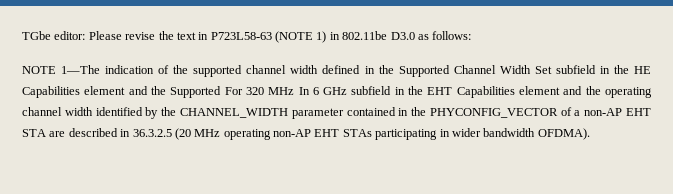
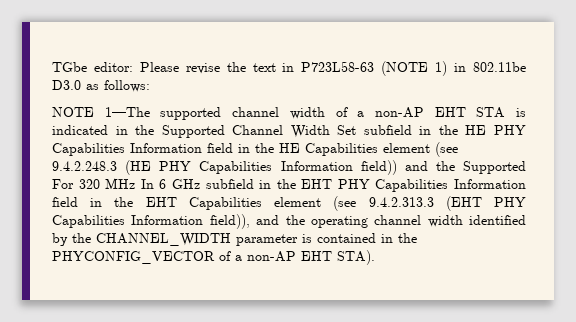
- NOTE 1—The indication of the supported channel width defined in the Supported Channel Width Set subfield in the HE Capabilities element and the Supported For 320 MHz In 6 GHz subfield in the EHT Capabilities element and the operating channel width identified by the CHANNEL_WIDTH parameter contained in the PHYCONFIG_VECTOR of a non-AP EHT STA are described in 36.3.2.5 (20 MHz operating non-AP EHT STAs participating in wider bandwidth OFDMA).
+ NOTE 1—The supported channel width of a non-AP EHT STA is indicated in the Supported Channel Width Set subfield in the HE PHY Capabilities Information field in the HE Capabilities element (see 9.4.2.248.3 (HE PHY Capabilities Information field)) and the Supported For 320 MHz In 6 GHz subfield in the EHT PHY Capabilities Information field in the EHT Capabilities element (see 9.4.2.313.3 (EHT PHY Capabilities Information field)), and the operating channel width identified by the CHANNEL_WIDTH parameter is contained in the PHYCONFIG_VECTOR of a non-AP EHT STA).

